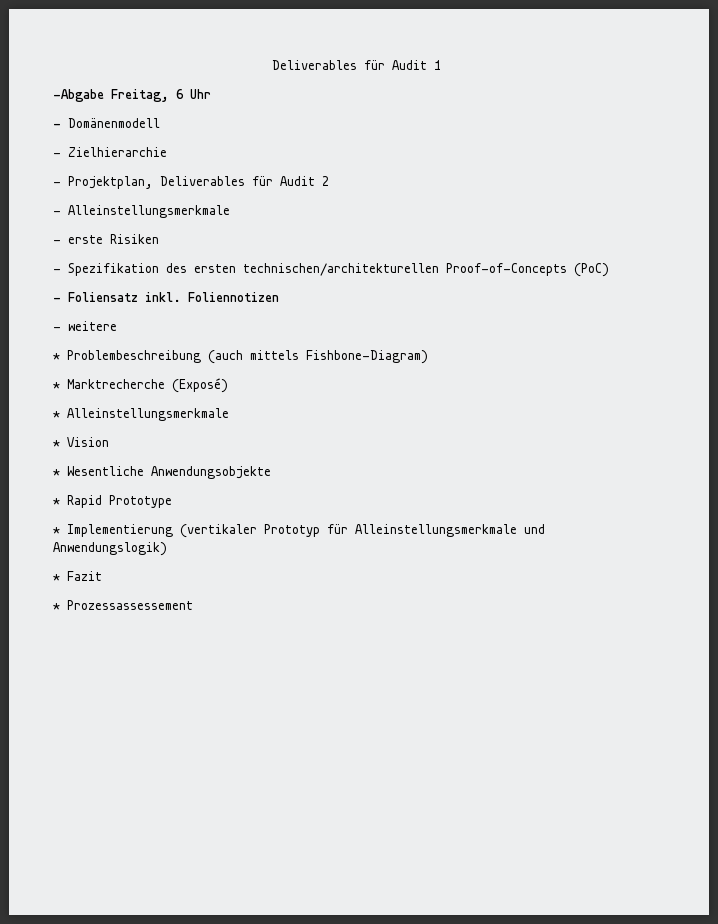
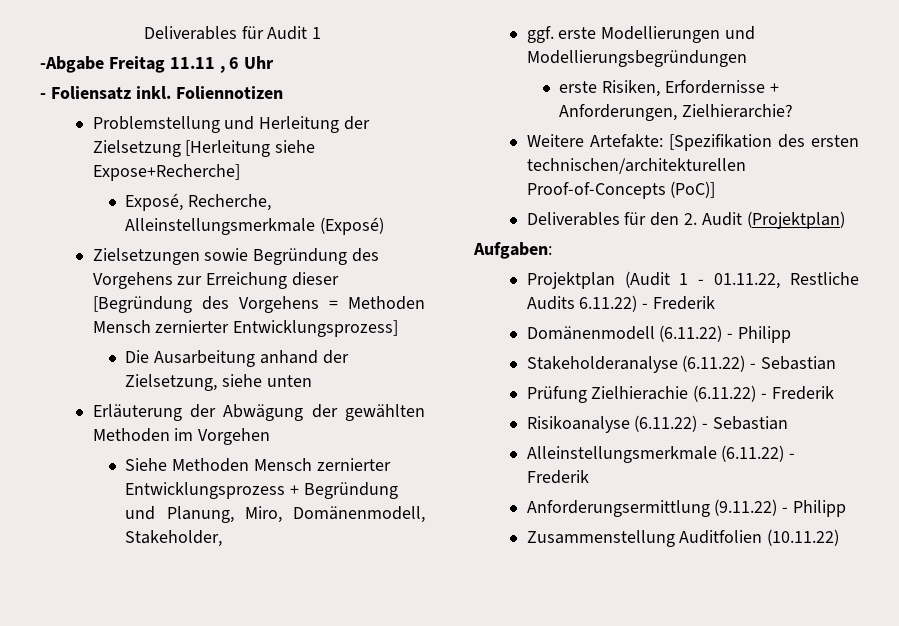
- -Abgabe Freitag, 6 Uhr
+ -Abgabe Freitag 11.11 , 6 Uhr
- - Domänenmodell
- - Zielhierarchie
- - Projektplan, Deliverables für Audit 2
- - Alleinstellungsmerkmale
- - erste Risiken
- - Spezifikation des ersten technischen/architekturellen Proof-of-Concepts (PoC)
  - Foliensatz inkl. Foliennotizen
- - weitere
- * Problembeschreibung (auch mittels Fishbone-Diagram)
- * Marktrecherche (Exposé)
- * Alleinstellungsmerkmale
- * Vision
- * Wesentliche Anwendungsobjekte
- * Rapid Prototype
- * Implementierung (vertikaler Prototyp für Alleinstellungsmerkmale und Anwendungslogik)
- * Fazit
- * Prozessassessement
+ Problemstellung und Herleitung der Zielsetzung [Herleitung siehe Expose+Recherche]
+ Exposé, Recherche, Alleinstellungsmerkmale (Exposé)
+ Zielsetzungen sowie Begründung des Vorgehens zur Erreichung dieser [Begründung des Vorgehens = Methoden Mensch zernierter Entwicklungsprozess]
+ Die Ausarbeitung anhand der Zielsetzung, siehe unten
+ Erläuterung der Abwägung der gewählten Methoden im Vorgehen
+ Siehe Methoden Mensch zernierter Entwicklungsprozess + Begründung und Planung, Miro, Domänenmodell, Stakeholder,
+ ggf. erste Modellierungen und Modellierungsbegründungen
+ erste Risiken, Erfordernisse + Anforderungen, Zielhierarchie?
+ Weitere Artefakte: [Spezifikation des ersten technischen/architekturellen Proof-of-Concepts (PoC)]
+ Deliverables für den 2. Audit (Projektplan)
+ Aufgaben:
+ Projektplan (Audit 1 - 01.11.22, Restliche Audits 6.11.22) - Frederik
+ Domänenmodell (6.11.22) - Philipp
+ Stakeholderanalyse (6.11.22) - Sebastian
+ Prüfung Zielhierachie (6.11.22) - Frederik
+ Risikoanalyse (6.11.22) - Sebastian
+ Alleinstellungsmerkmale (6.11.22) - Frederik
+ Anforderungsermittlung (9.11.22) - Philipp
+ Zusammenstellung Auditfolien (10.11.22)

